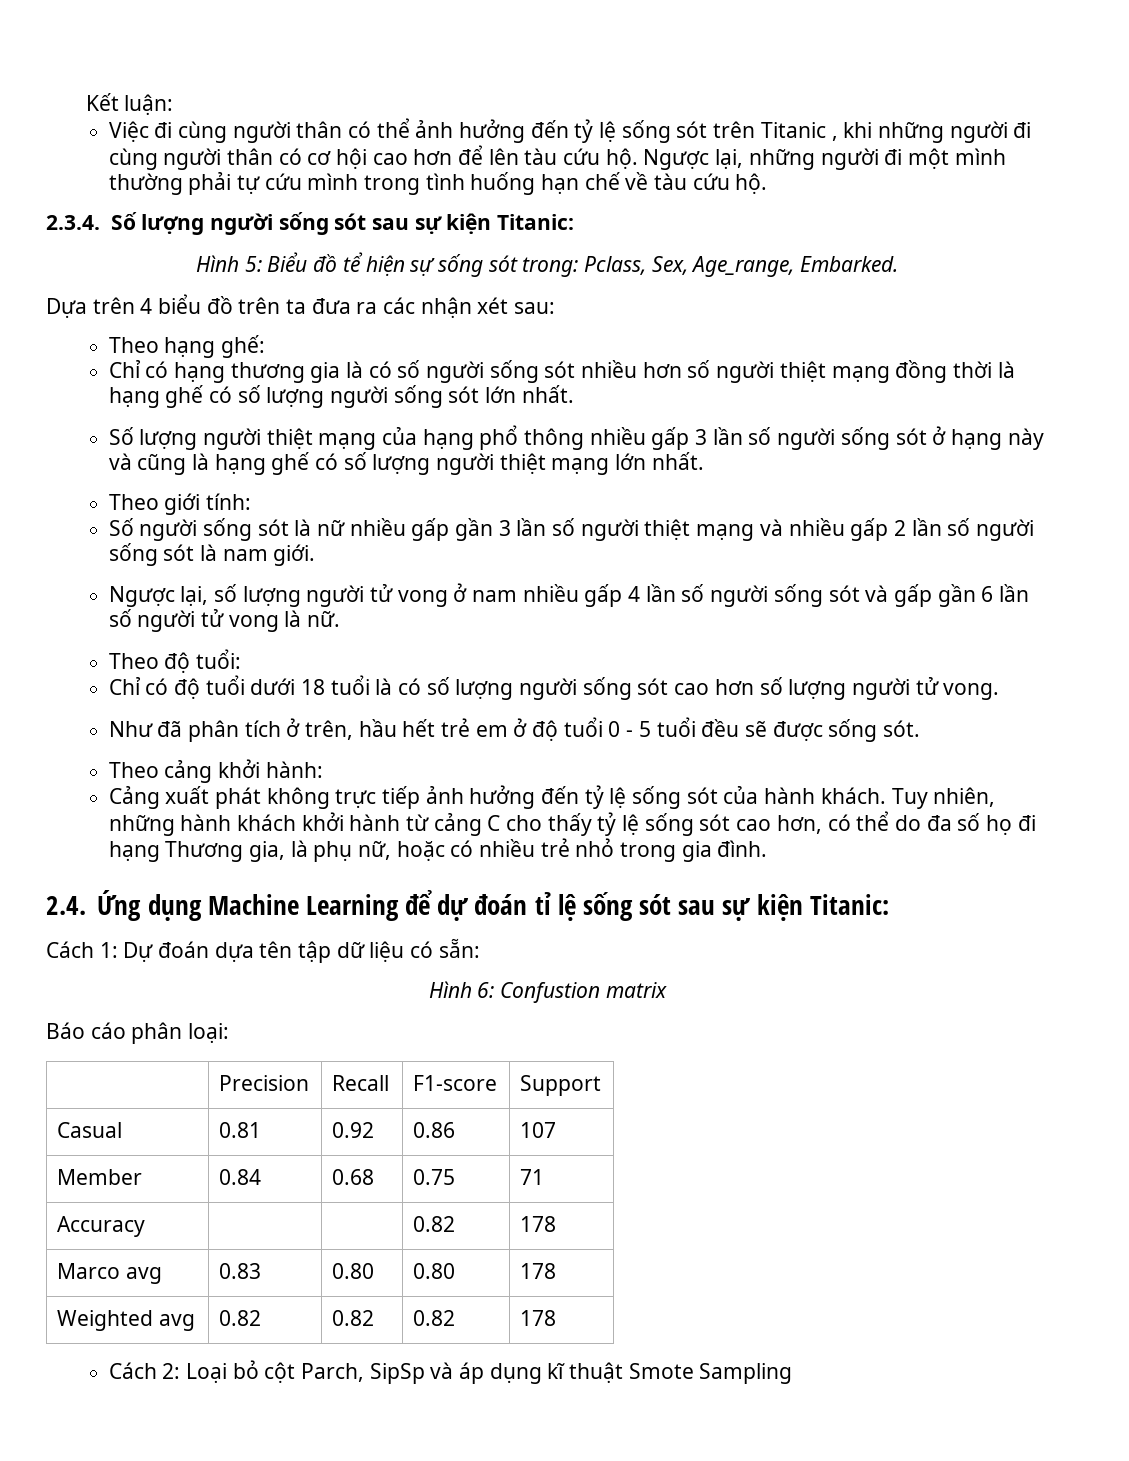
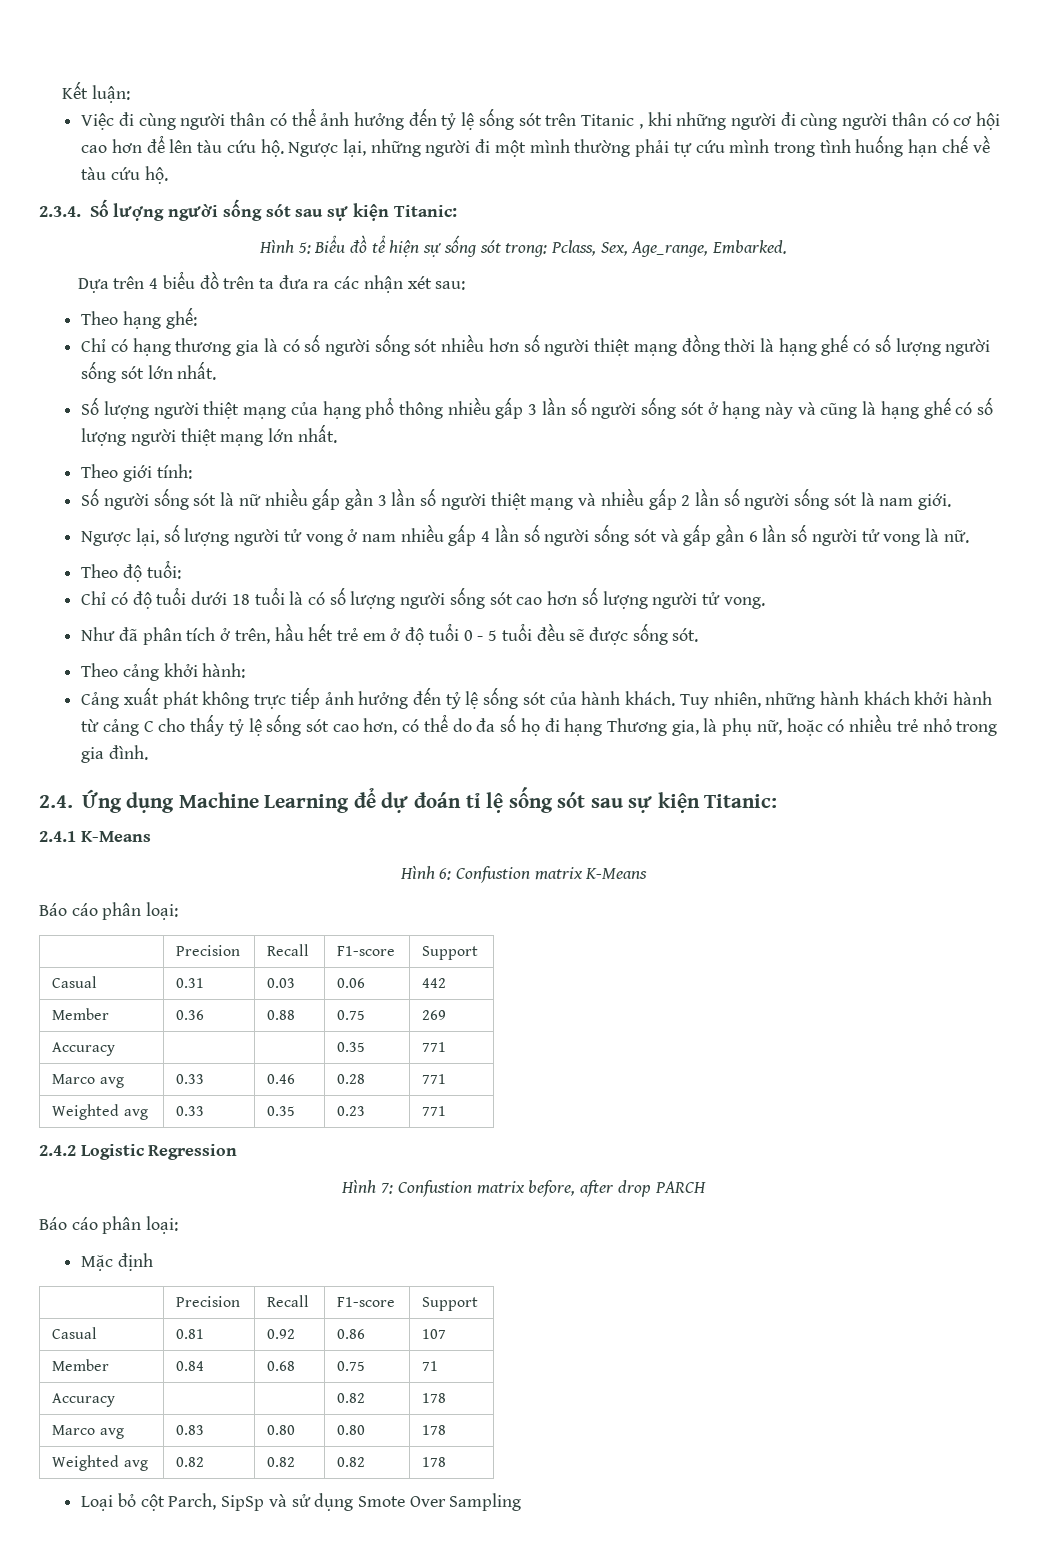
- Cách 1: Dự đoán dựa tên tập dữ liệu có sẵn:
+ 2.4.1 K-Means
- Hình 6: Confustion matrix
+ Hình 6: Confustion matrix K-Means
+ Casual | 0.31 | 0.03 | 0.06 | 442
+ Member | 0.36 | 0.88 | 0.75 | 269
+ Accuracy | | | 0.35 | 771
+ Marco avg | 0.33 | 0.46 | 0.28 | 771
+ Weighted avg | 0.33 | 0.35 | 0.23 | 771
+ 2.4.2 Logistic Regression
+ Hình 7: Confustion matrix before, after drop PARCH
+ Báo cáo phân loại:
+ Mặc định
+ | Precision | Recall | F1-score | Support
- Cách 2: Loại bỏ cột Parch, SipSp và áp dụng kĩ thuật Smote Sampling
+ Loại bỏ cột Parch, SipSp và sử dụng Smote Over Sampling

